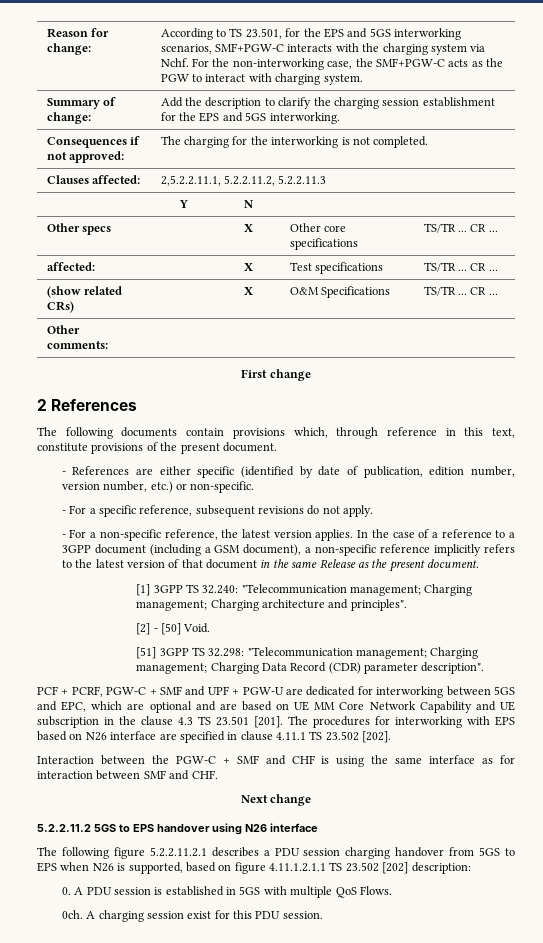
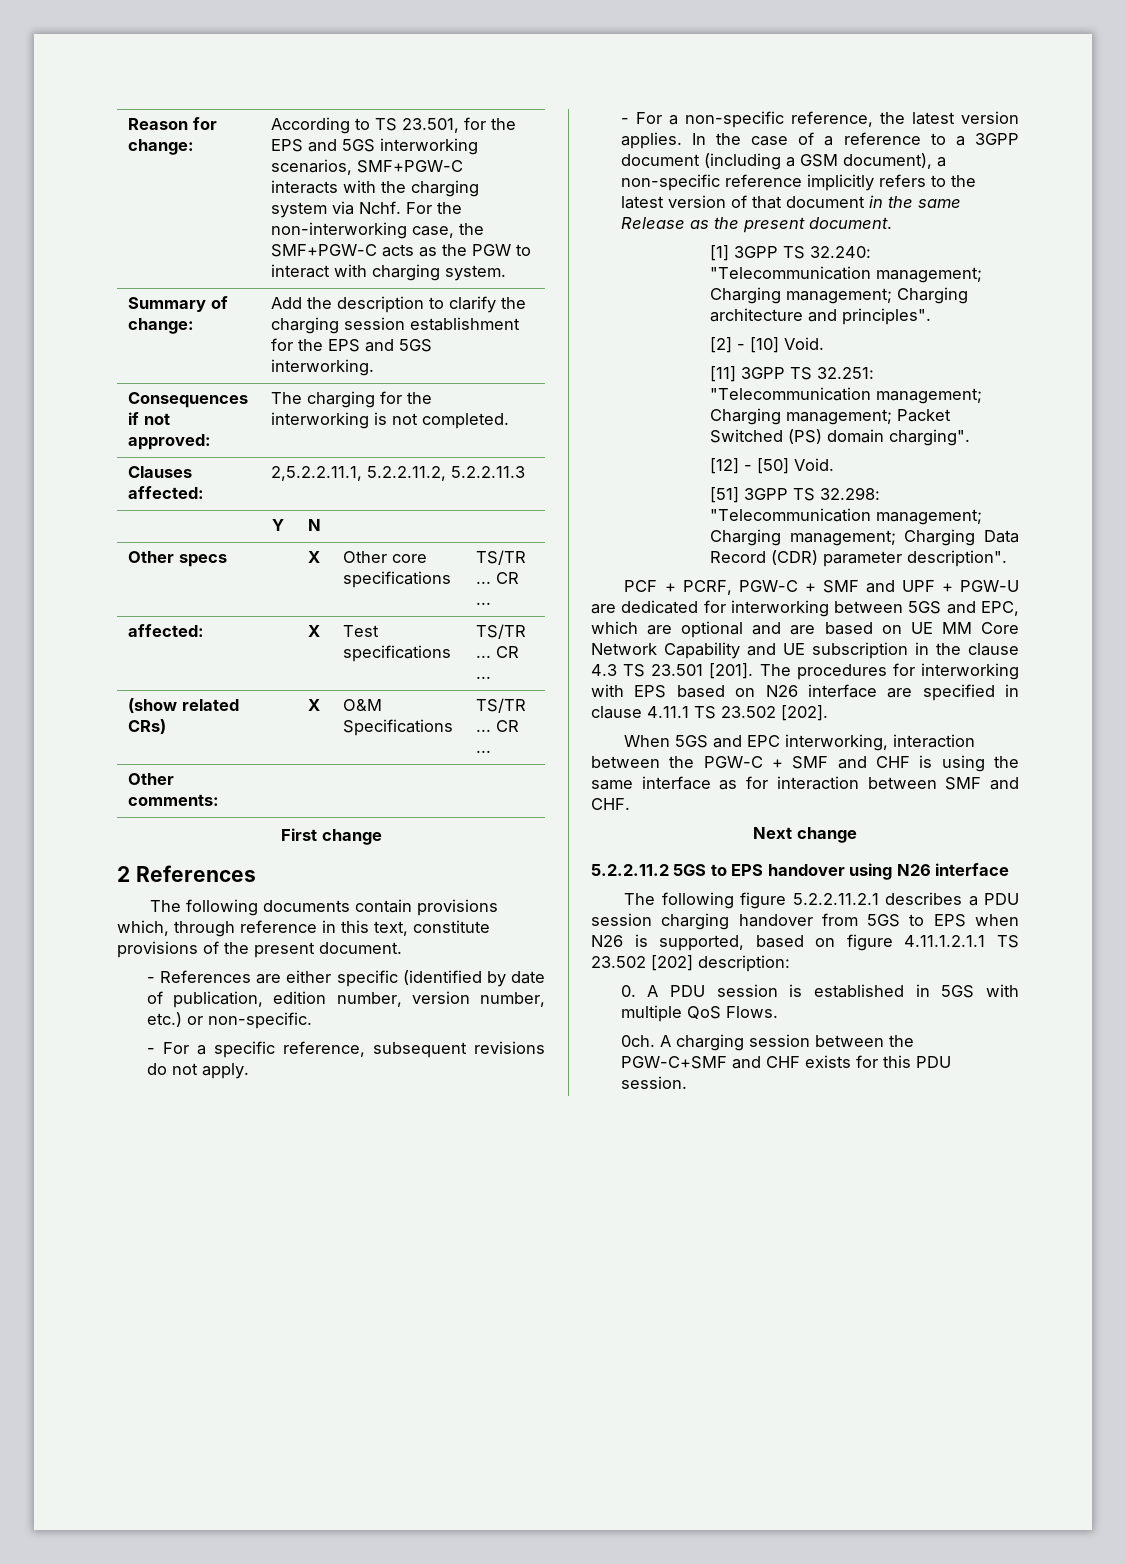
- [2] - [50] Void.
+ [2] - [10] Void.
+ [11] 3GPP TS 32.251: "Telecommunication management; Charging management; Packet Switched (PS) domain charging".
+ [12] - [50] Void.
- Interaction between the PGW-C + SMF and CHF is using the same interface as for interaction between SMF and CHF.
+ When 5GS and EPC interworking, interaction between the PGW-C + SMF and CHF is using the same interface as for interaction between SMF and CHF.
- A charging session exist for this PDU session.
+ A charging session between the PGW-C+SMF and CHF exists for this PDU session.

